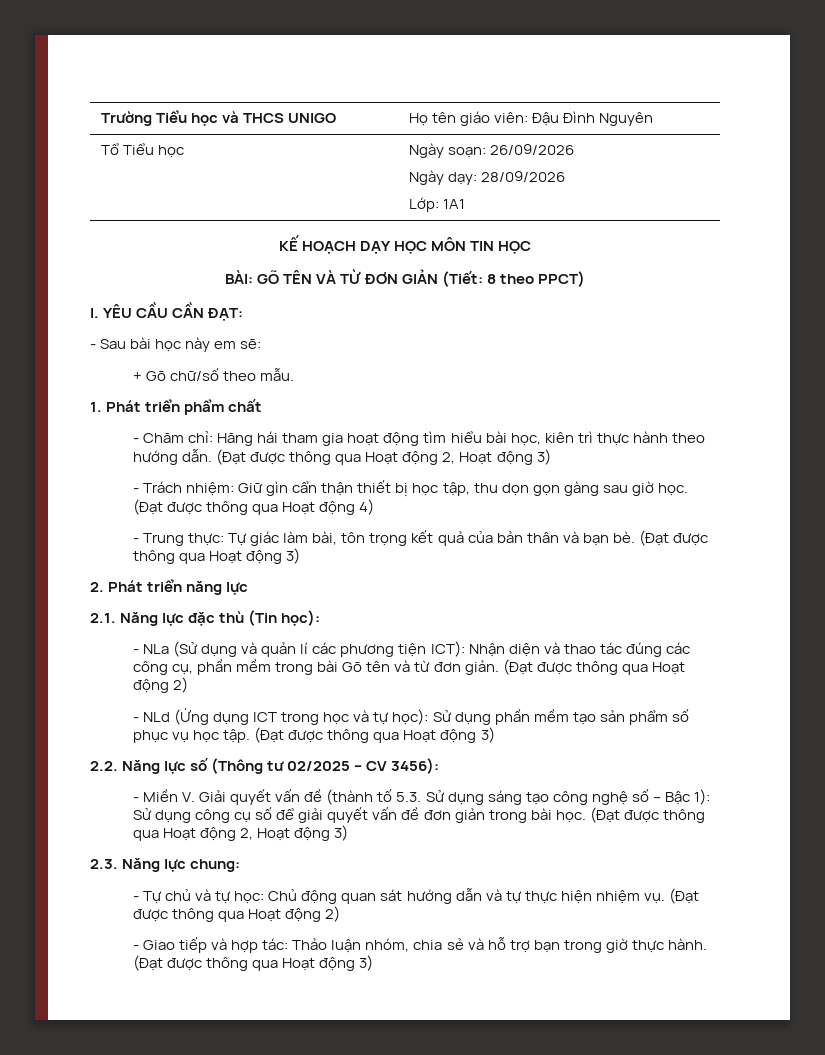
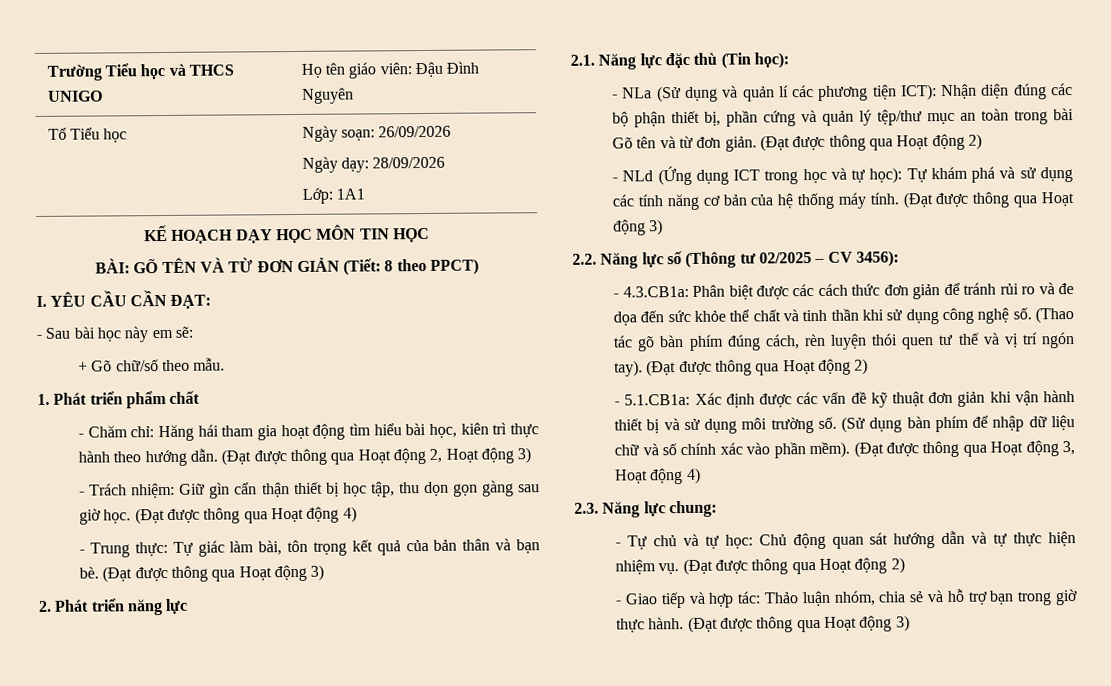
- - NLa (Sử dụng và quản lí các phương tiện ICT): Nhận diện và thao tác đúng các công cụ, phần mềm trong bài Gõ tên và từ đơn giản.
+ - NLa (Sử dụng và quản lí các phương tiện ICT): Nhận diện đúng các bộ phận thiết bị, phần cứng và quản lý tệp/thư mục an toàn trong bài Gõ tên và từ đơn giản.
- - NLd (Ứng dụng ICT trong học và tự học): Sử dụng phần mềm tạo sản phẩm số phục vụ học tập.
+ - NLd (Ứng dụng ICT trong học và tự học): Tự khám phá và sử dụng các tính năng cơ bản của hệ thống máy tính.
- - Miền V. Giải quyết vấn đề (thành tố 5.3. Sử dụng sáng tạo công nghệ số – Bậc 1): Sử dụng công cụ số để giải quyết vấn đề đơn giản trong bài học. (Đạt được thông qua Hoạt động 2, Hoạt động 3)
+ - 4.3.CB1a: Phân biệt được các cách thức đơn giản để tránh rủi ro và đe dọa đến sức khỏe thể chất và tinh thần khi sử dụng công nghệ số. (Thao tác gõ bàn phím đúng cách, rèn luyện thói quen tư thế và vị trí ngón tay). (Đạt được thông qua Hoạt động 2)
+ - 5.1.CB1a: Xác định được các vấn đề kỹ thuật đơn giản khi vận hành thiết bị và sử dụng môi trường số. (Sử dụng bàn phím để nhập dữ liệu chữ và số chính xác vào phần mềm). (Đạt được thông qua Hoạt động 3, Hoạt động 4)

